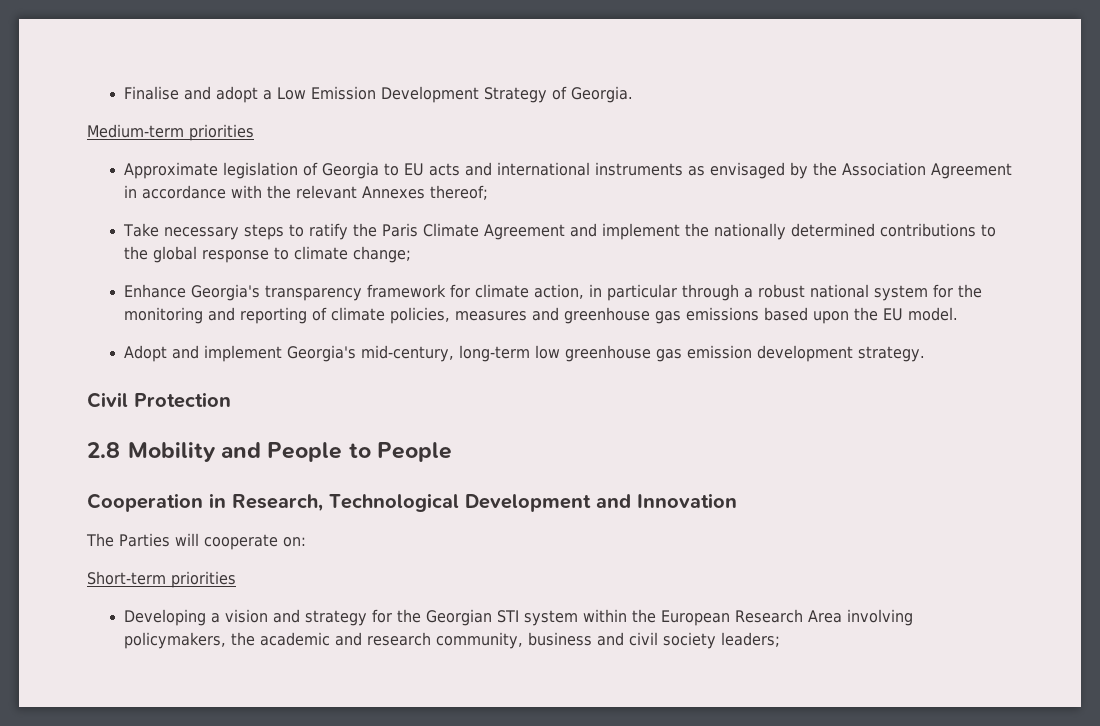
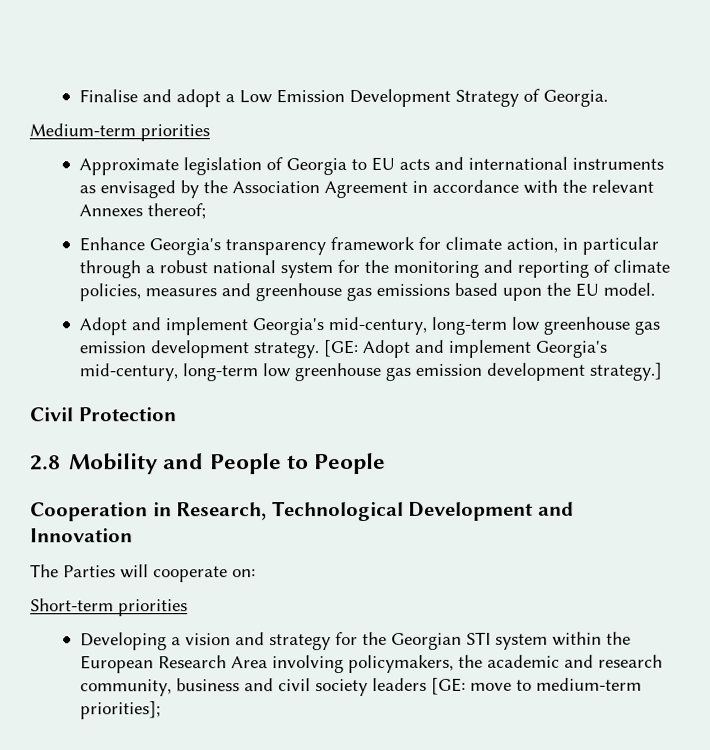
- Take necessary steps to ratify the Paris Climate Agreement and implement the nationally determined contributions to the global response to climate change;
+ [GE: Adopt and implement Georgia's mid-century, long-term low greenhouse gas emission development strategy.]
- Developing a vision and strategy for the Georgian STI system within the European Research Area involving policymakers, the academic and research community, business and civil society leaders;
+ Developing a vision and strategy for the Georgian STI system within the European Research Area involving policymakers, the academic and research community, business and civil society leaders [GE: move to medium-term priorities];

